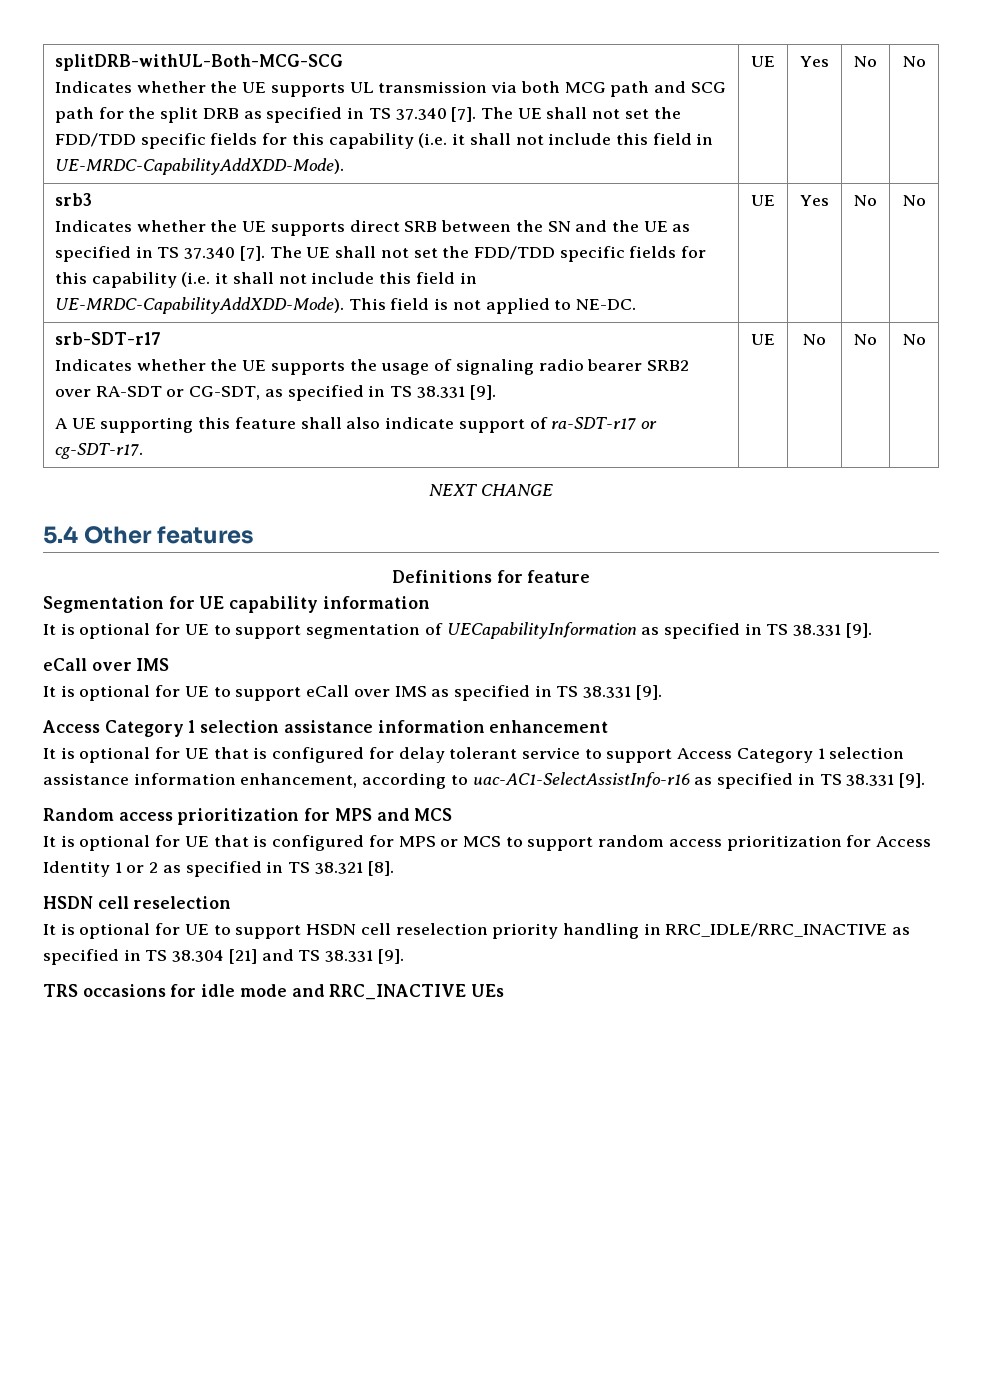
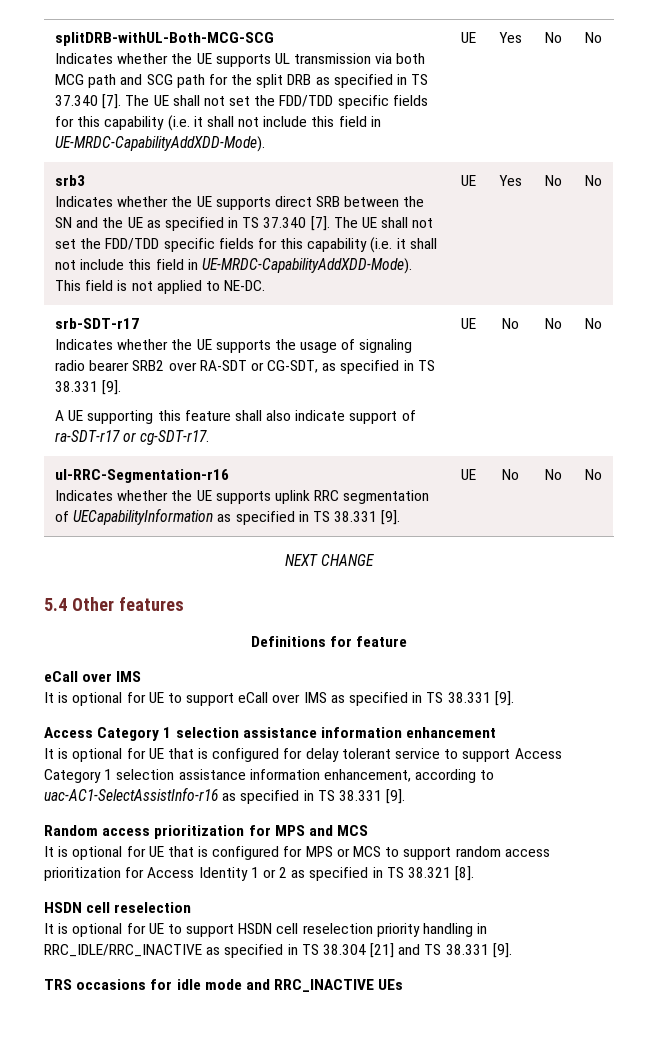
+ ul-RRC-Segmentation-r16
+ Indicates whether the UE supports uplink RRC segmentation of UECapabilityInformation as specified in TS 38.331 [9]. | UE | No | No | No
- Segmentation for UE capability information
- It is optional for UE to support segmentation of UECapabilityInformation as specified in TS 38.331 [9].

